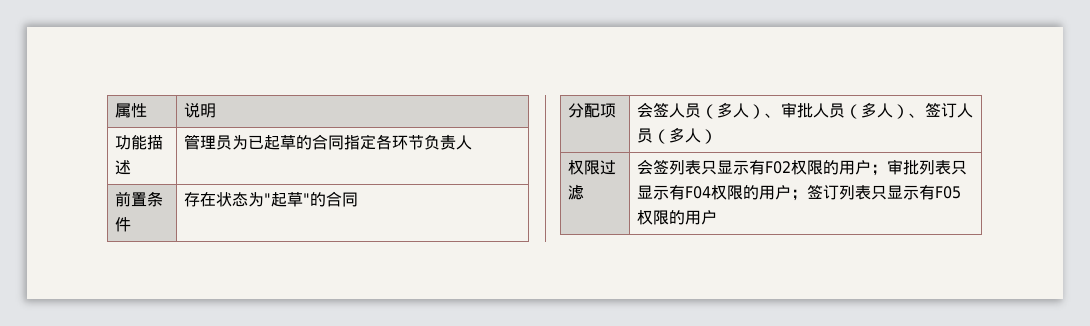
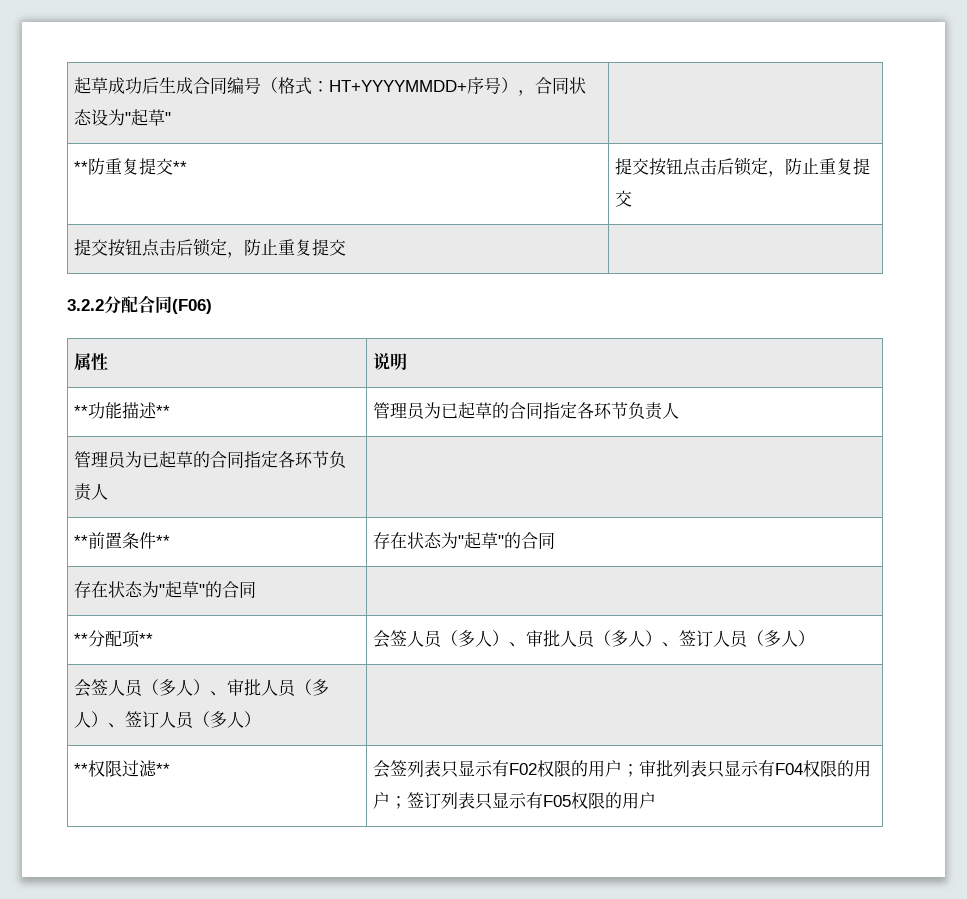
+ 起草成功后生成合同编号（格式：HT+YYYYMMDD+序号），合同状态设为"起草" |
+ **防重复提交** | 提交按钮点击后锁定，防止重复提交
+ 提交按钮点击后锁定，防止重复提交 |
+ 3.2.2分配合同(F06)
- 功能描述 | 管理员为已起草的合同指定各环节负责人
+ **功能描述** | 管理员为已起草的合同指定各环节负责人
- 前置条件 | 存在状态为"起草"的合同
+ 管理员为已起草的合同指定各环节负责人 |
+ **前置条件** | 存在状态为"起草"的合同
- 分配项 | 会签人员（多人）、审批人员（多人）、签订人员（多人）
+ 存在状态为"起草"的合同 |
+ **分配项** | 会签人员（多人）、审批人员（多人）、签订人员（多人）
- 权限过滤 | 会签列表只显示有F02权限的用户；审批列表只显示有F04权限的用户；签订列表只显示有F05权限的用户
+ 会签人员（多人）、审批人员（多人）、签订人员（多人） |
+ **权限过滤** | 会签列表只显示有F02权限的用户；审批列表只显示有F04权限的用户；签订列表只显示有F05权限的用户

